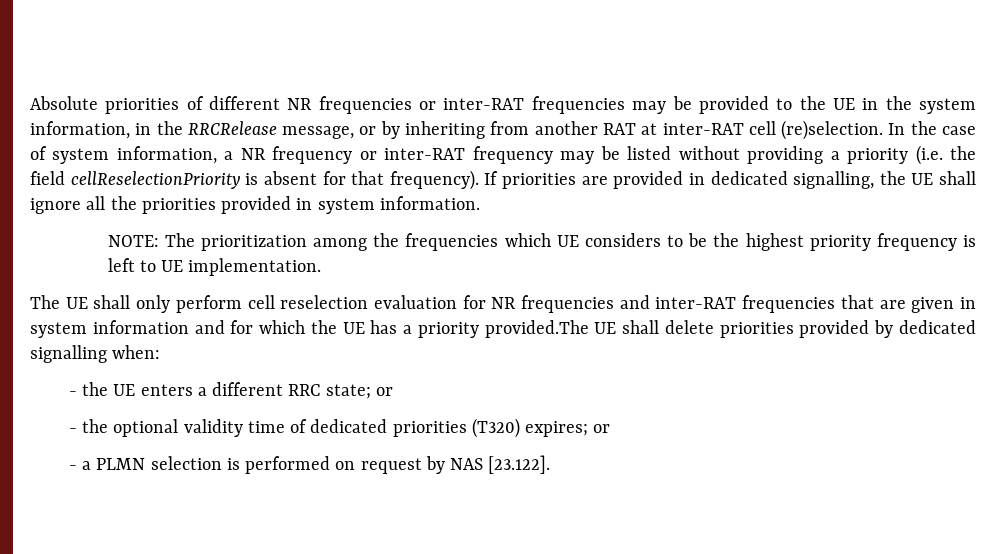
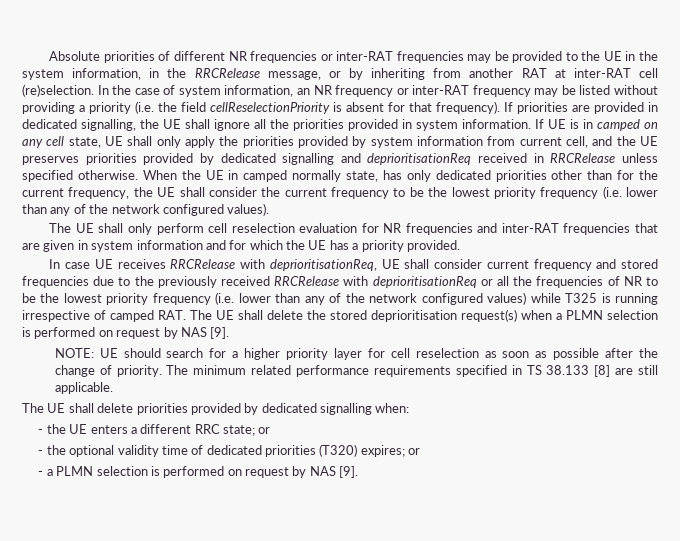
- In the case of system information, a NR frequency or inter-RAT frequency may be listed without providing a priority (i.e. the field cellReselectionPriority is absent for that frequency).
+ In the case of system information, an NR frequency or inter-RAT frequency may be listed without providing a priority (i.e. the field cellReselectionPriority is absent for that frequency).
- If priorities are provided in dedicated signalling, the UE shall ignore all the priorities provided in system information.
- NOTE: The prioritization among the frequencies which UE considers to be the highest priority frequency is left to UE implementation.
+ If priorities are provided in dedicated signalling, the UE shall ignore all the priorities provided in system information. If UE is in camped on any cell state, UE shall only apply the priorities provided by system information from current cell, and the UE preserves priorities provided by dedicated signalling and deprioritisationReq received in RRCRelease unless specified otherwise. When the UE in camped normally state, has only dedicated priorities other than for the current frequency, the UE shall consider the current frequency to be the lowest priority frequency (i.e. lower than any of the network configured values).
- The UE shall only perform cell reselection evaluation for NR frequencies and inter-RAT frequencies that are given in system information and for which the UE has a priority provided.The UE shall delete priorities provided by dedicated signalling when:
+ The UE shall only perform cell reselection evaluation for NR frequencies and inter-RAT frequencies that are given in system information and for which the UE has a priority provided.
+ In case UE receives RRCRelease with deprioritisationReq, UE shall consider current frequency and stored frequencies due to the previously received RRCRelease with deprioritisationReq or all the frequencies of NR to be the lowest priority frequency (i.e. lower than any of the network configured values) while T325 is running irrespective of camped RAT. The UE shall delete the stored deprioritisation request(s) when a PLMN selection is performed on request by NAS [9].
+ NOTE: UE should search for a higher priority layer for cell reselection as soon as possible after the change of priority. The minimum related performance requirements specified in TS 38.133 [8] are still applicable.
+ The UE shall delete priorities provided by dedicated signalling when:
- - a PLMN selection is performed on request by NAS [23.122].
+ - a PLMN selection is performed on request by NAS [9].

